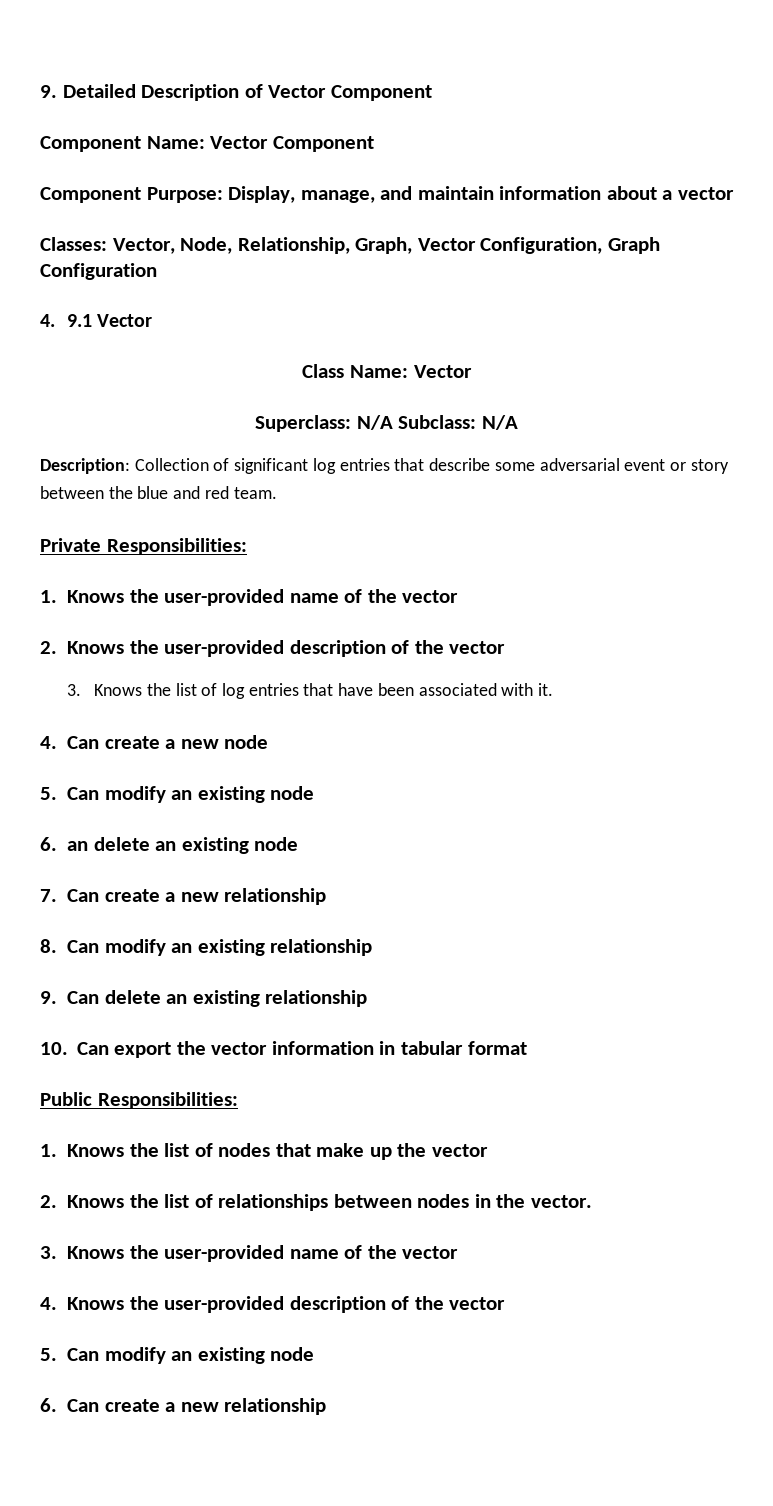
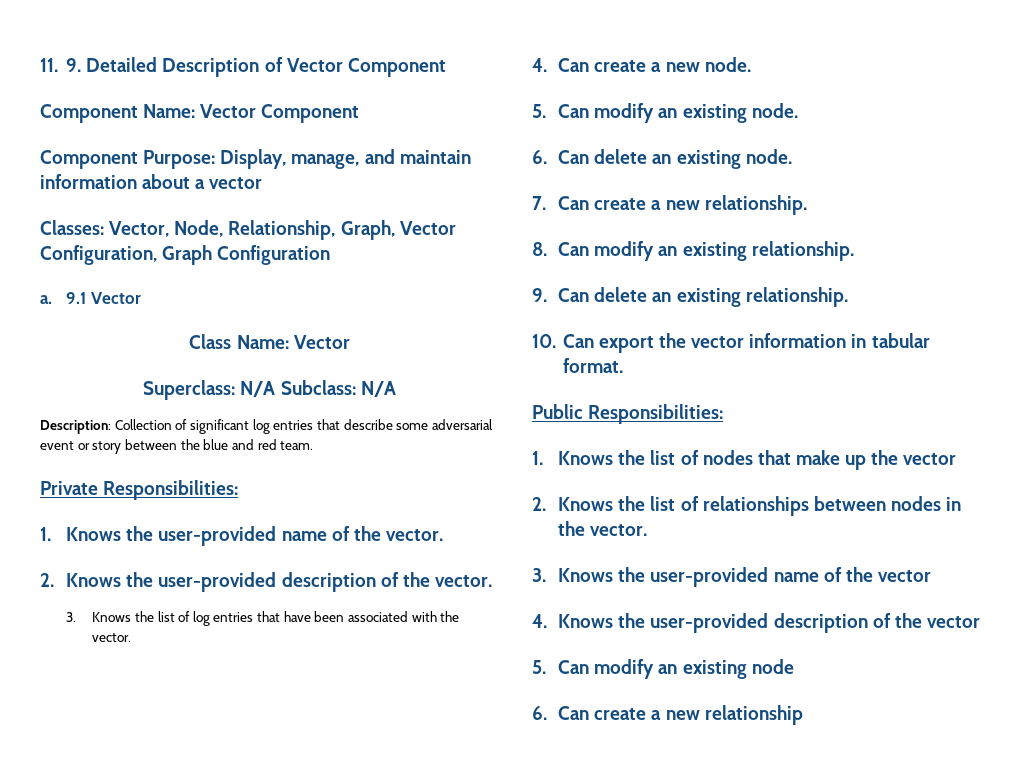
- 9. Detailed Description of Vector Component
+ 11. 9. Detailed Description of Vector Component
- 4. 9.1 Vector
+ a. 9.1 Vector
- 1. Knows the user-provided name of the vector
+ 1. Knows the user-provided name of the vector.
- 2. Knows the user-provided description of the vector
+ 2. Knows the user-provided description of the vector.
- 3. Knows the list of log entries that have been associated with it.
+ 3. Knows the list of log entries that have been associated with the vector.
- 4. Can create a new node
- 5. Can modify an existing node
- 6. an delete an existing node
+ 4. Can create a new node.
+ 5. Can modify an existing node.
+ 6. Can delete an existing node.
- 7. Can create a new relationship
+ 7. Can create a new relationship.
- 8. Can modify an existing relationship
+ 8. Can modify an existing relationship.
- 9. Can delete an existing relationship
+ 9. Can delete an existing relationship.
- 10. Can export the vector information in tabular format
+ 10. Can export the vector information in tabular format.

